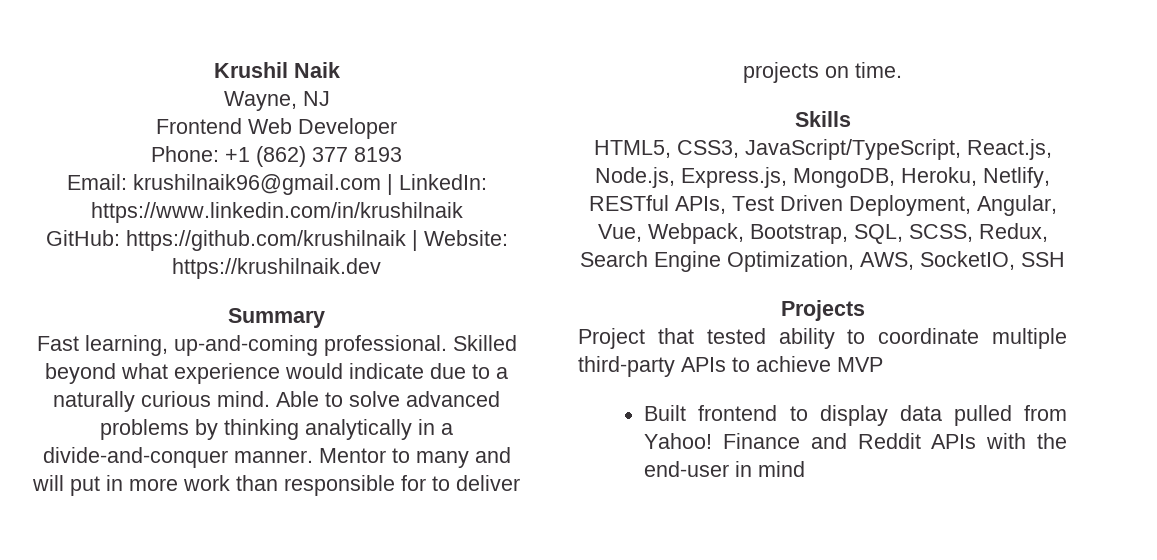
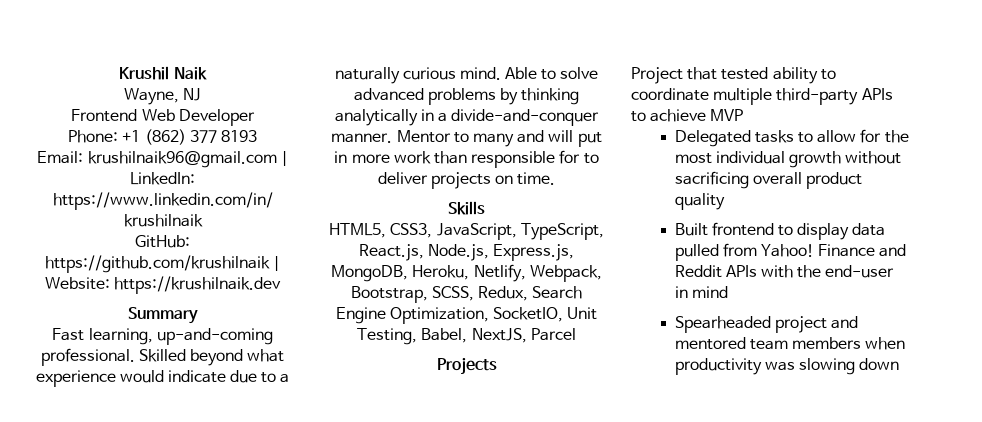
- HTML5, CSS3, JavaScript/TypeScript, React.js, Node.js, Express.js, MongoDB, Heroku, Netlify, RESTful APIs, Test Driven Deployment, Angular, Vue, Webpack, Bootstrap, SQL, SCSS, Redux, Search Engine Optimization, AWS, SocketIO, SSH
+ HTML5, CSS3, JavaScript, TypeScript, React.js, Node.js, Express.js, MongoDB, Heroku, Netlify, Webpack, Bootstrap, SCSS, Redux, Search Engine Optimization, SocketIO, Unit Testing, Babel, NextJS, Parcel
+ Delegated tasks to allow for the most individual growth without sacrificing overall product quality
+ Spearheaded project and mentored team members when productivity was slowing down

